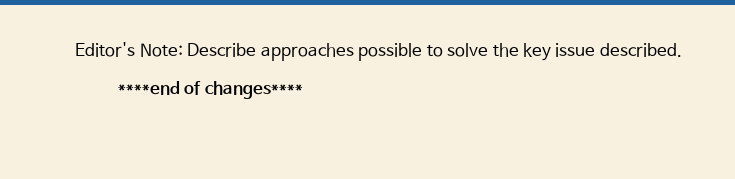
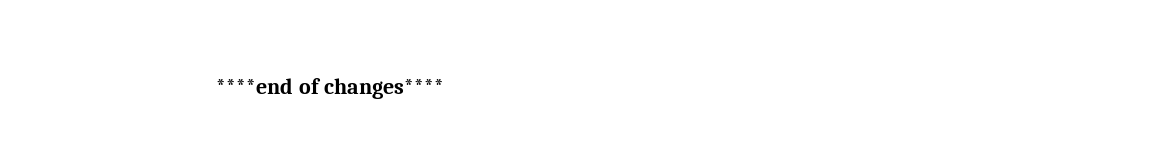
- Editor's Note: Describe approaches possible to solve the key issue described.

